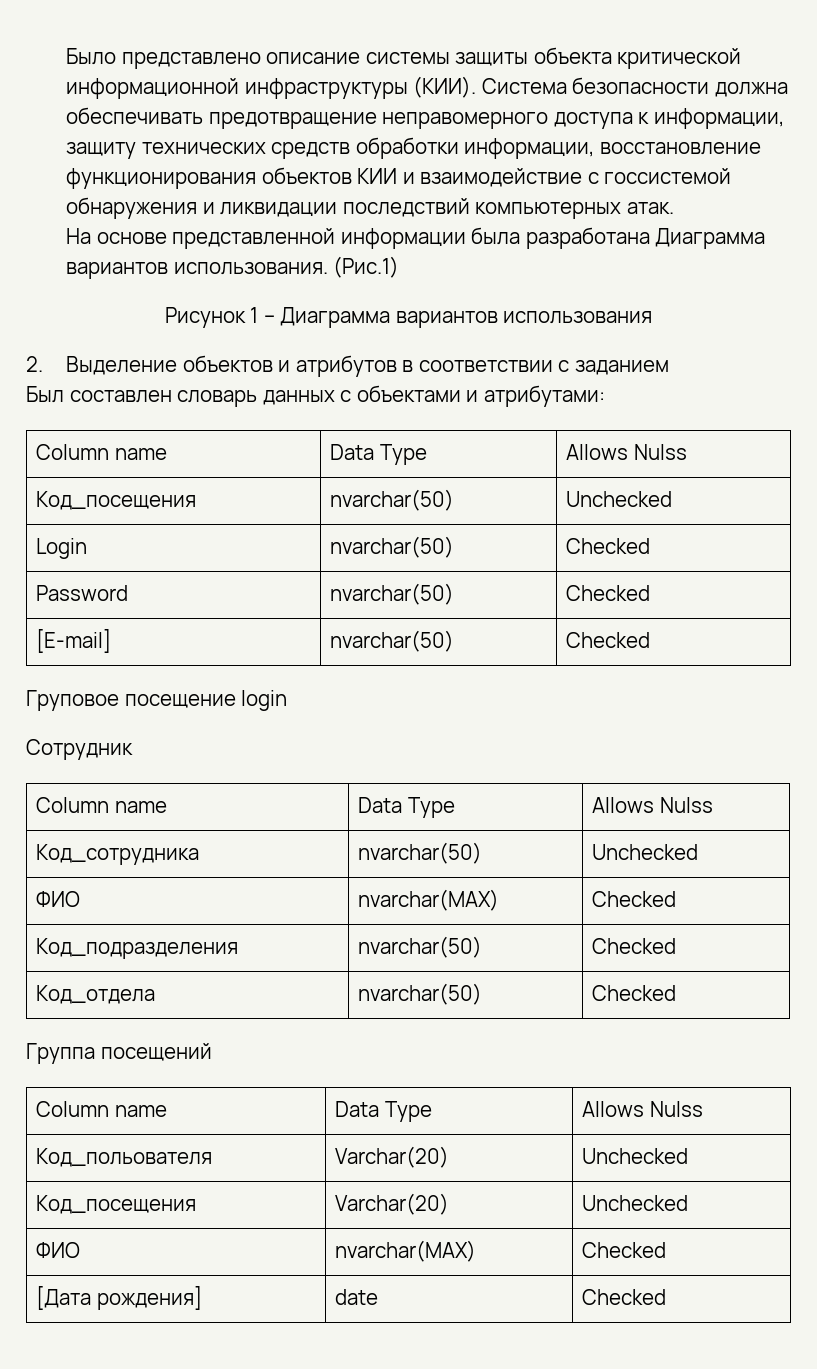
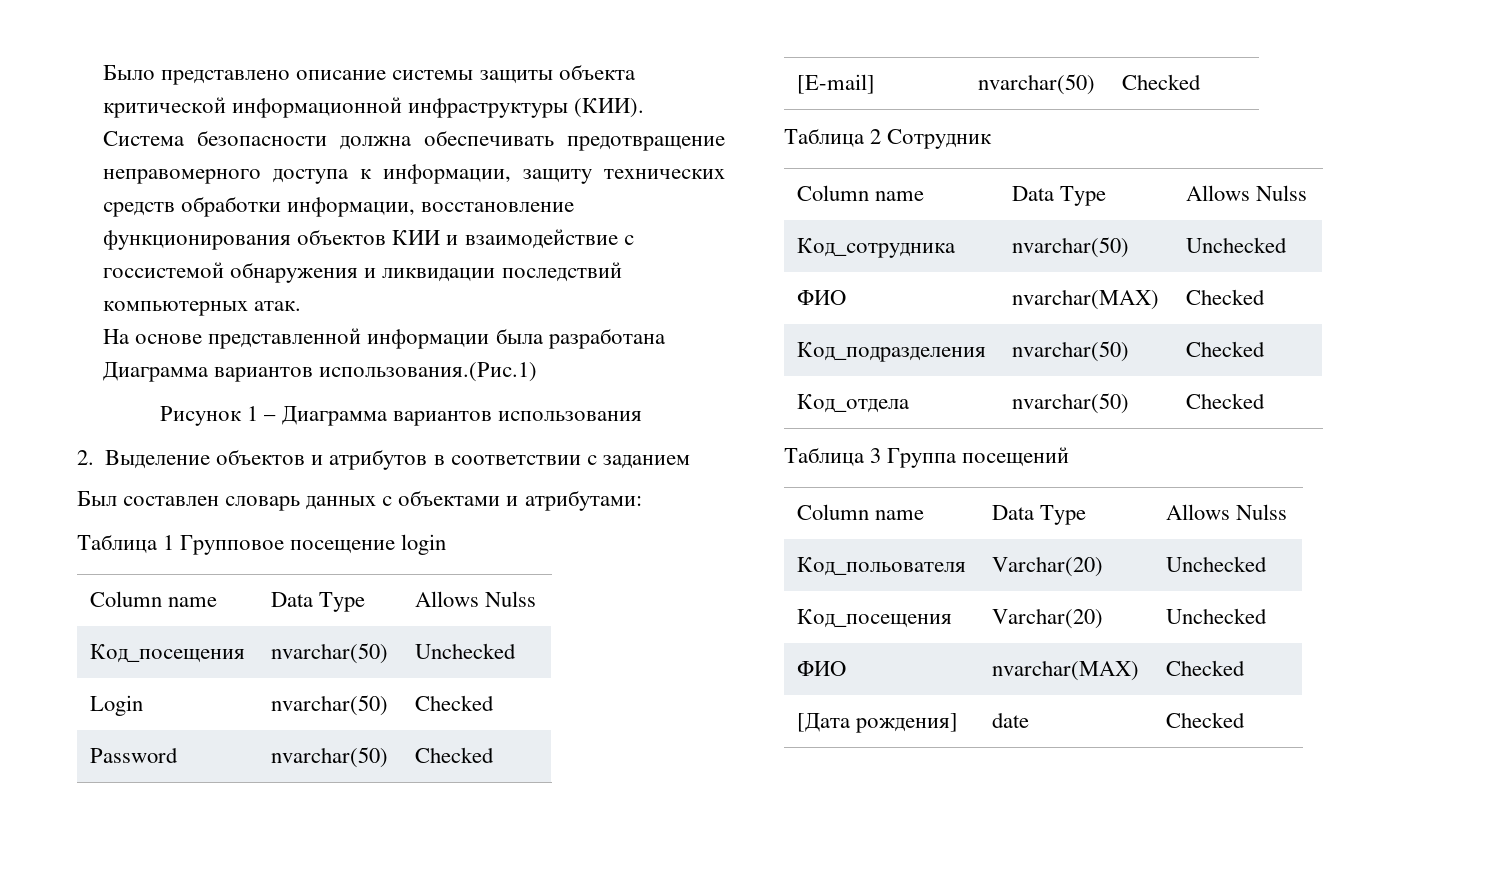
- На основе представленной информации была разработана Диаграмма вариантов использования. (Рис.1)
+ На основе представленной информации была разработана Диаграмма вариантов использования.(Рис.1)
+ Таблица 1 Групповое посещение login
- Груповое посещение login
- Сотрудник
+ Таблица 2 Сотрудник
- Группа посещений
+ Таблица 3 Группа посещений

